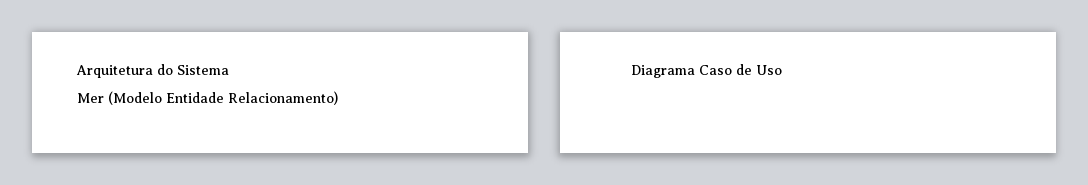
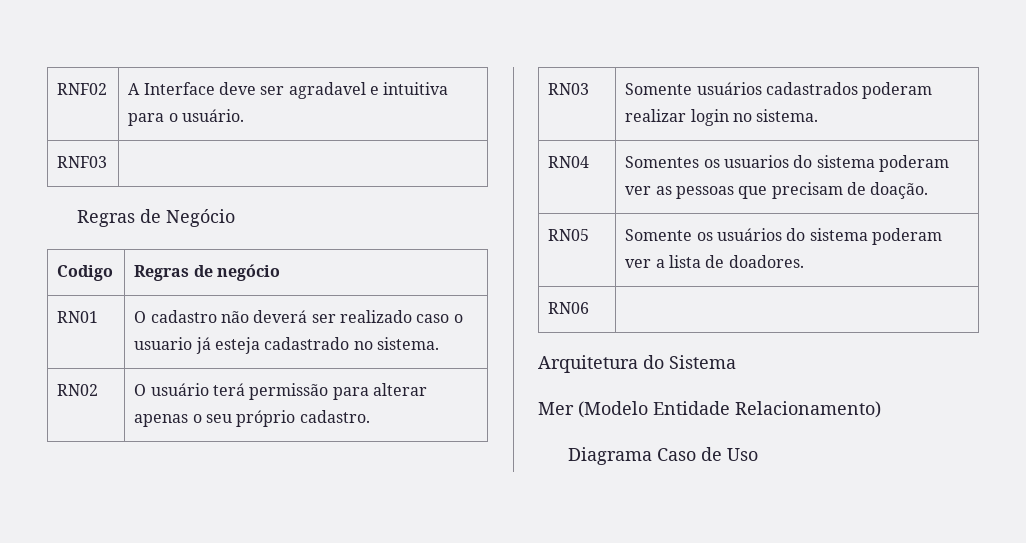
+ RNF02 | A Interface deve ser agradavel e intuitiva para o usuário.
+ RNF03 |
+ Regras de Negócio
+ Codigo | Regras de negócio
+ RN01 | O cadastro não deverá ser realizado caso o usuario já esteja cadastrado no sistema.
+ RN02 | O usuário terá permissão para alterar apenas o seu próprio cadastro.
+ RN03 | Somente usuários cadastrados poderam realizar login no sistema.
+ RN04 | Somentes os usuarios do sistema poderam ver as pessoas que precisam de doação.
+ RN05 | Somente os usuários do sistema poderam ver a lista de doadores.
+ RN06 |

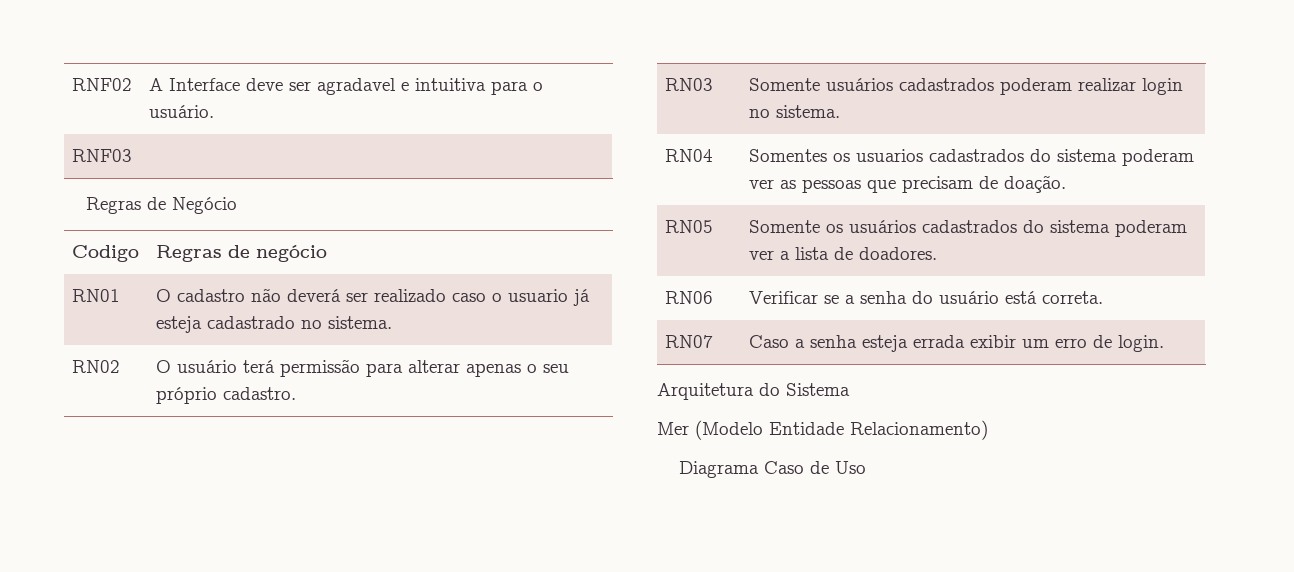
- RN04 | Somentes os usuarios do sistema poderam ver as pessoas que precisam de doação.
+ RN04 | Somentes os usuarios cadastrados do sistema poderam ver as pessoas que precisam de doação.
- RN05 | Somente os usuários do sistema poderam ver a lista de doadores.
+ RN05 | Somente os usuários cadastrados do sistema poderam ver a lista de doadores.
- RN06 |
+ RN06 | Verificar se a senha do usuário está correta.
+ RN07 | Caso a senha esteja errada exibir um erro de login.

